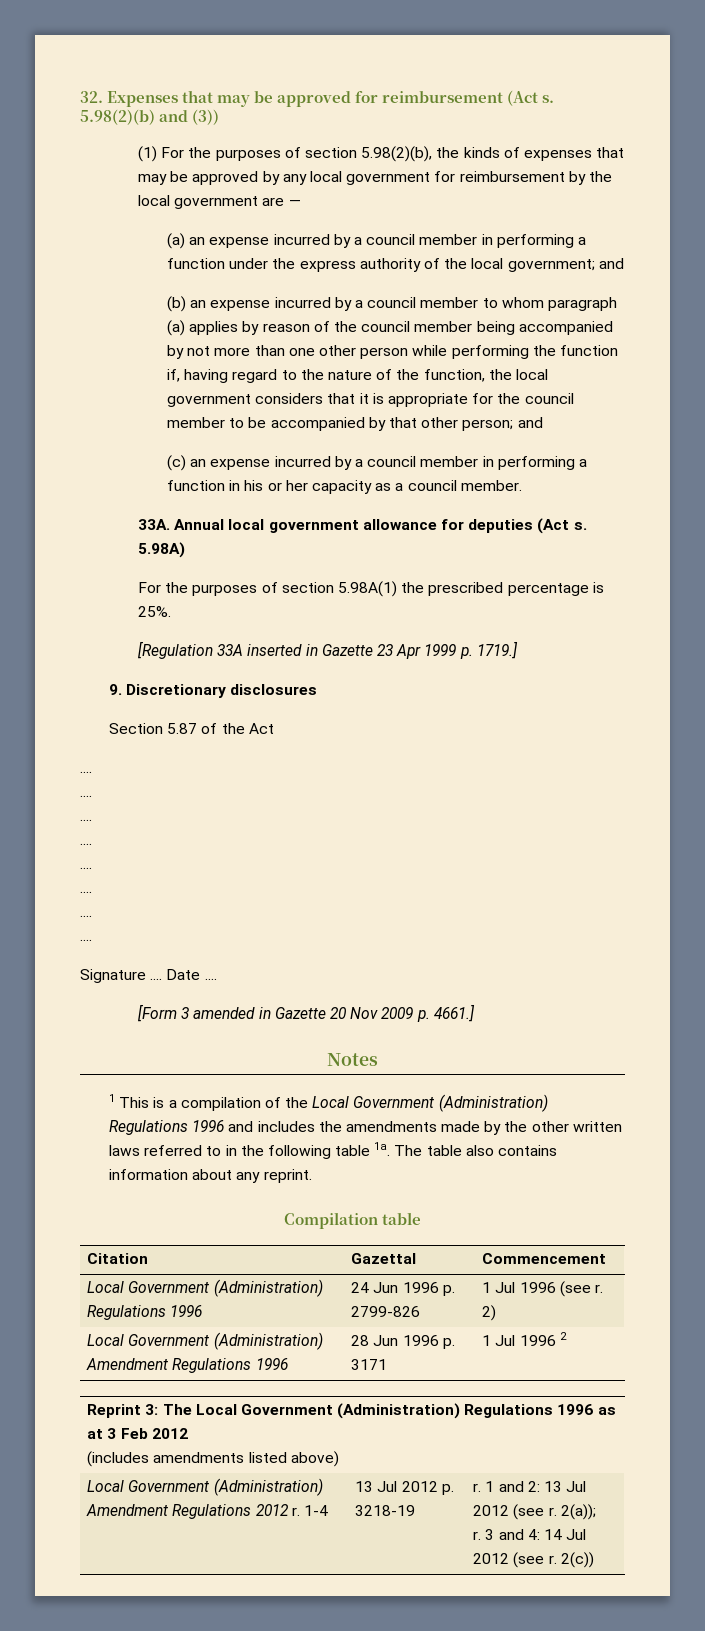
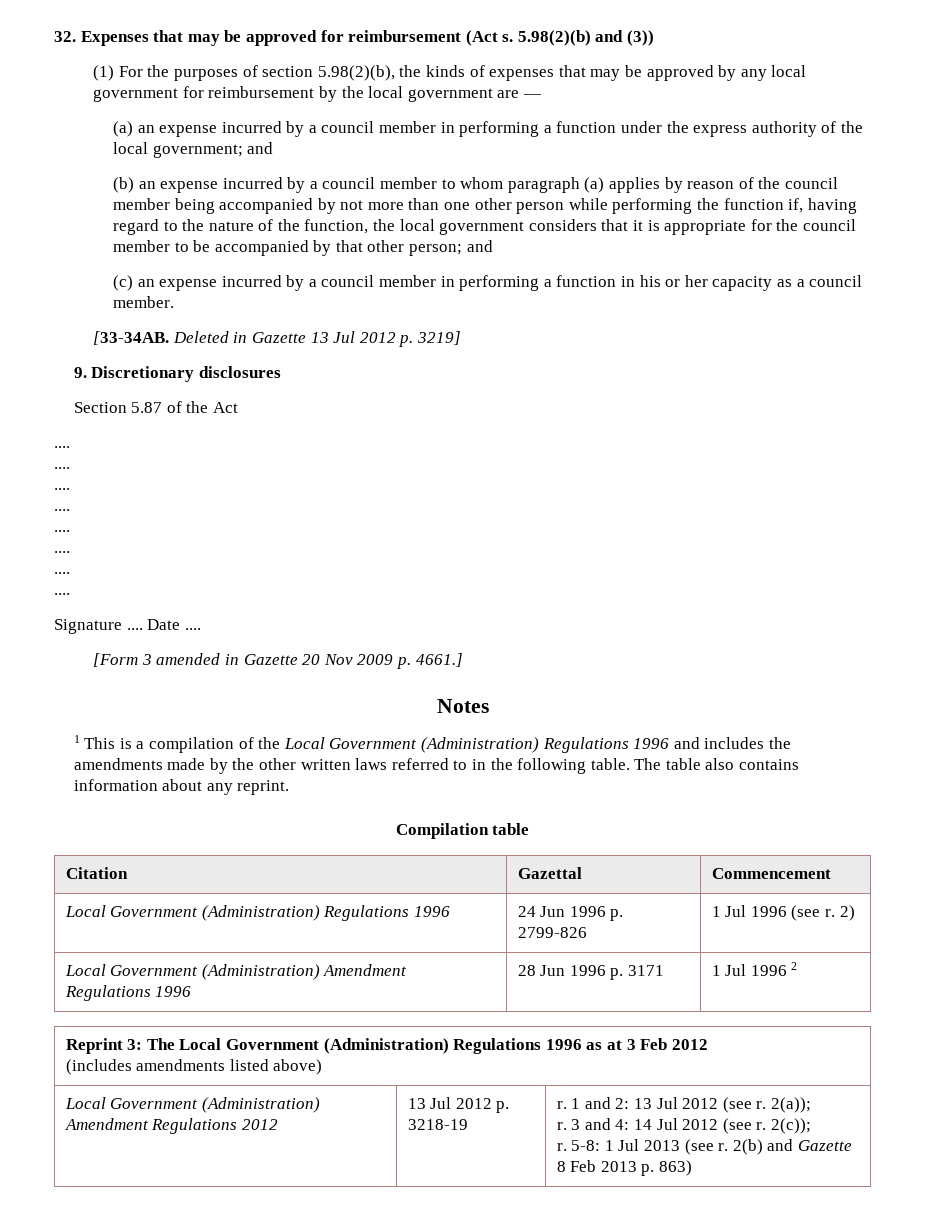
- 33A. Annual local government allowance for deputies (Act s. 5.98A)
- For the purposes of section 5.98A(1) the prescribed percentage is 25%.
- [Regulation 33A inserted in Gazette 23 Apr 1999 p. 1719.]
+ [33-34AB. Deleted in Gazette 13 Jul 2012 p. 3219]
- 1 This is a compilation of the Local Government (Administration) Regulations 1996 and includes the amendments made by the other written laws referred to in the following table 1a.
+ 1 This is a compilation of the Local Government (Administration) Regulations 1996 and includes the amendments made by the other written laws referred to in the following table.
- Local Government (Administration) Amendment Regulations 2012 r. 1-4
+ Local Government (Administration) Amendment Regulations 2012
- 2(c))
+ 2(c));
+ r. 5-8: 1 Jul 2013 (see r. 2(b) and Gazette 8 Feb 2013 p. 863)

